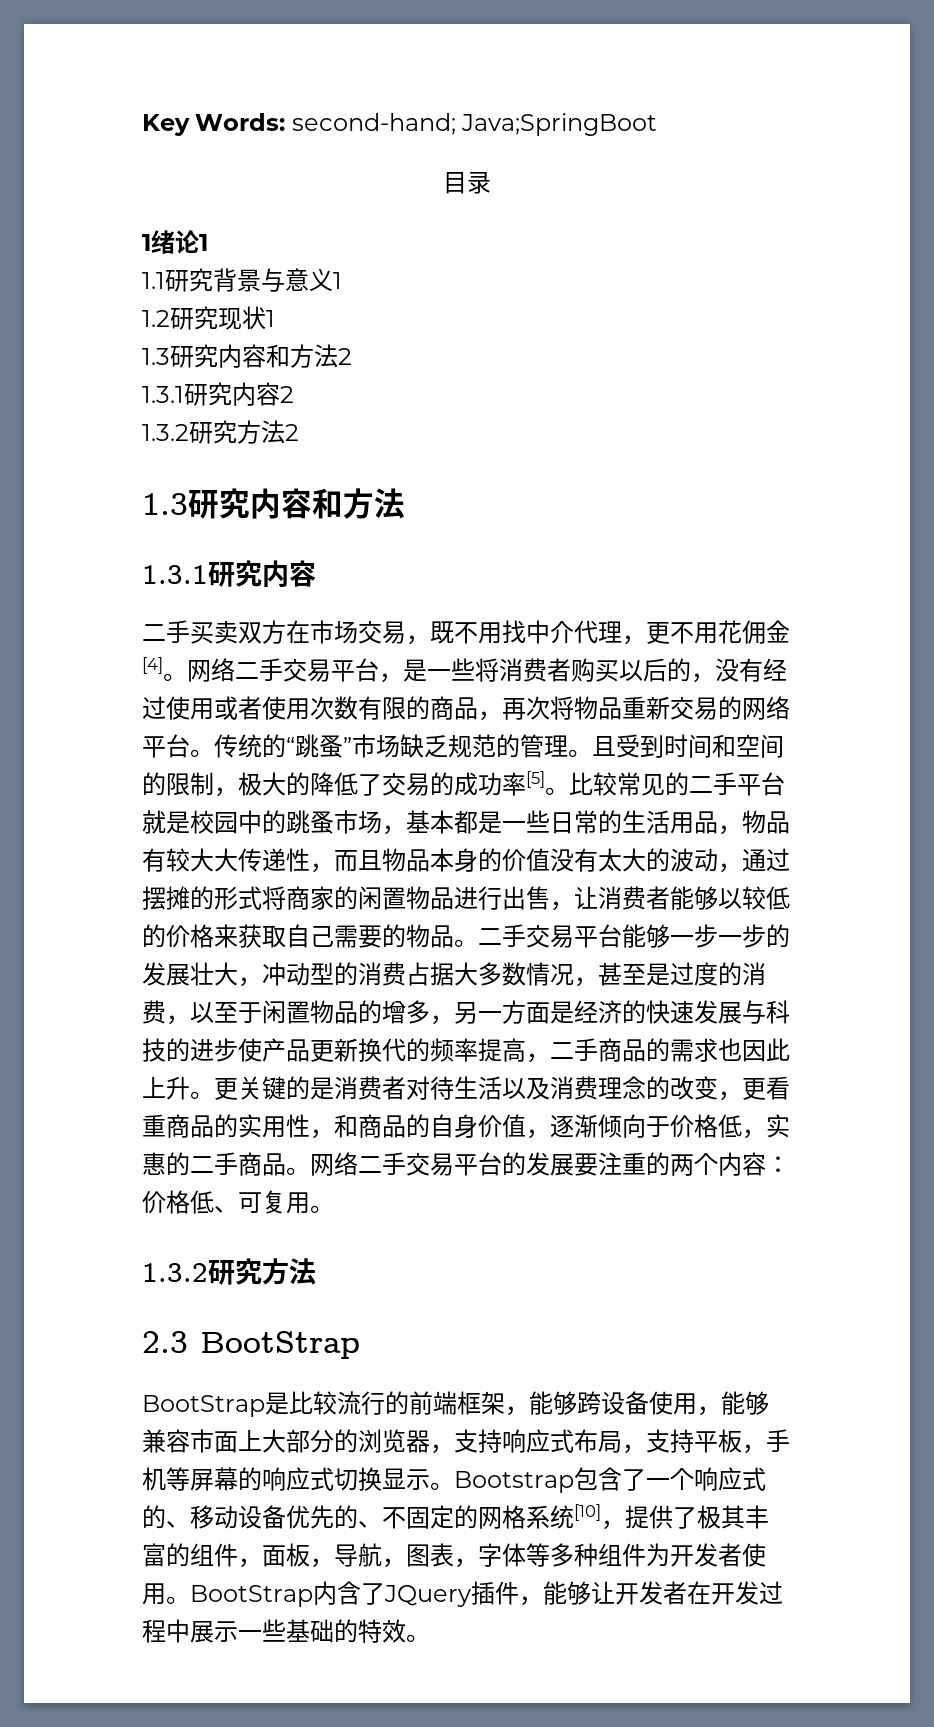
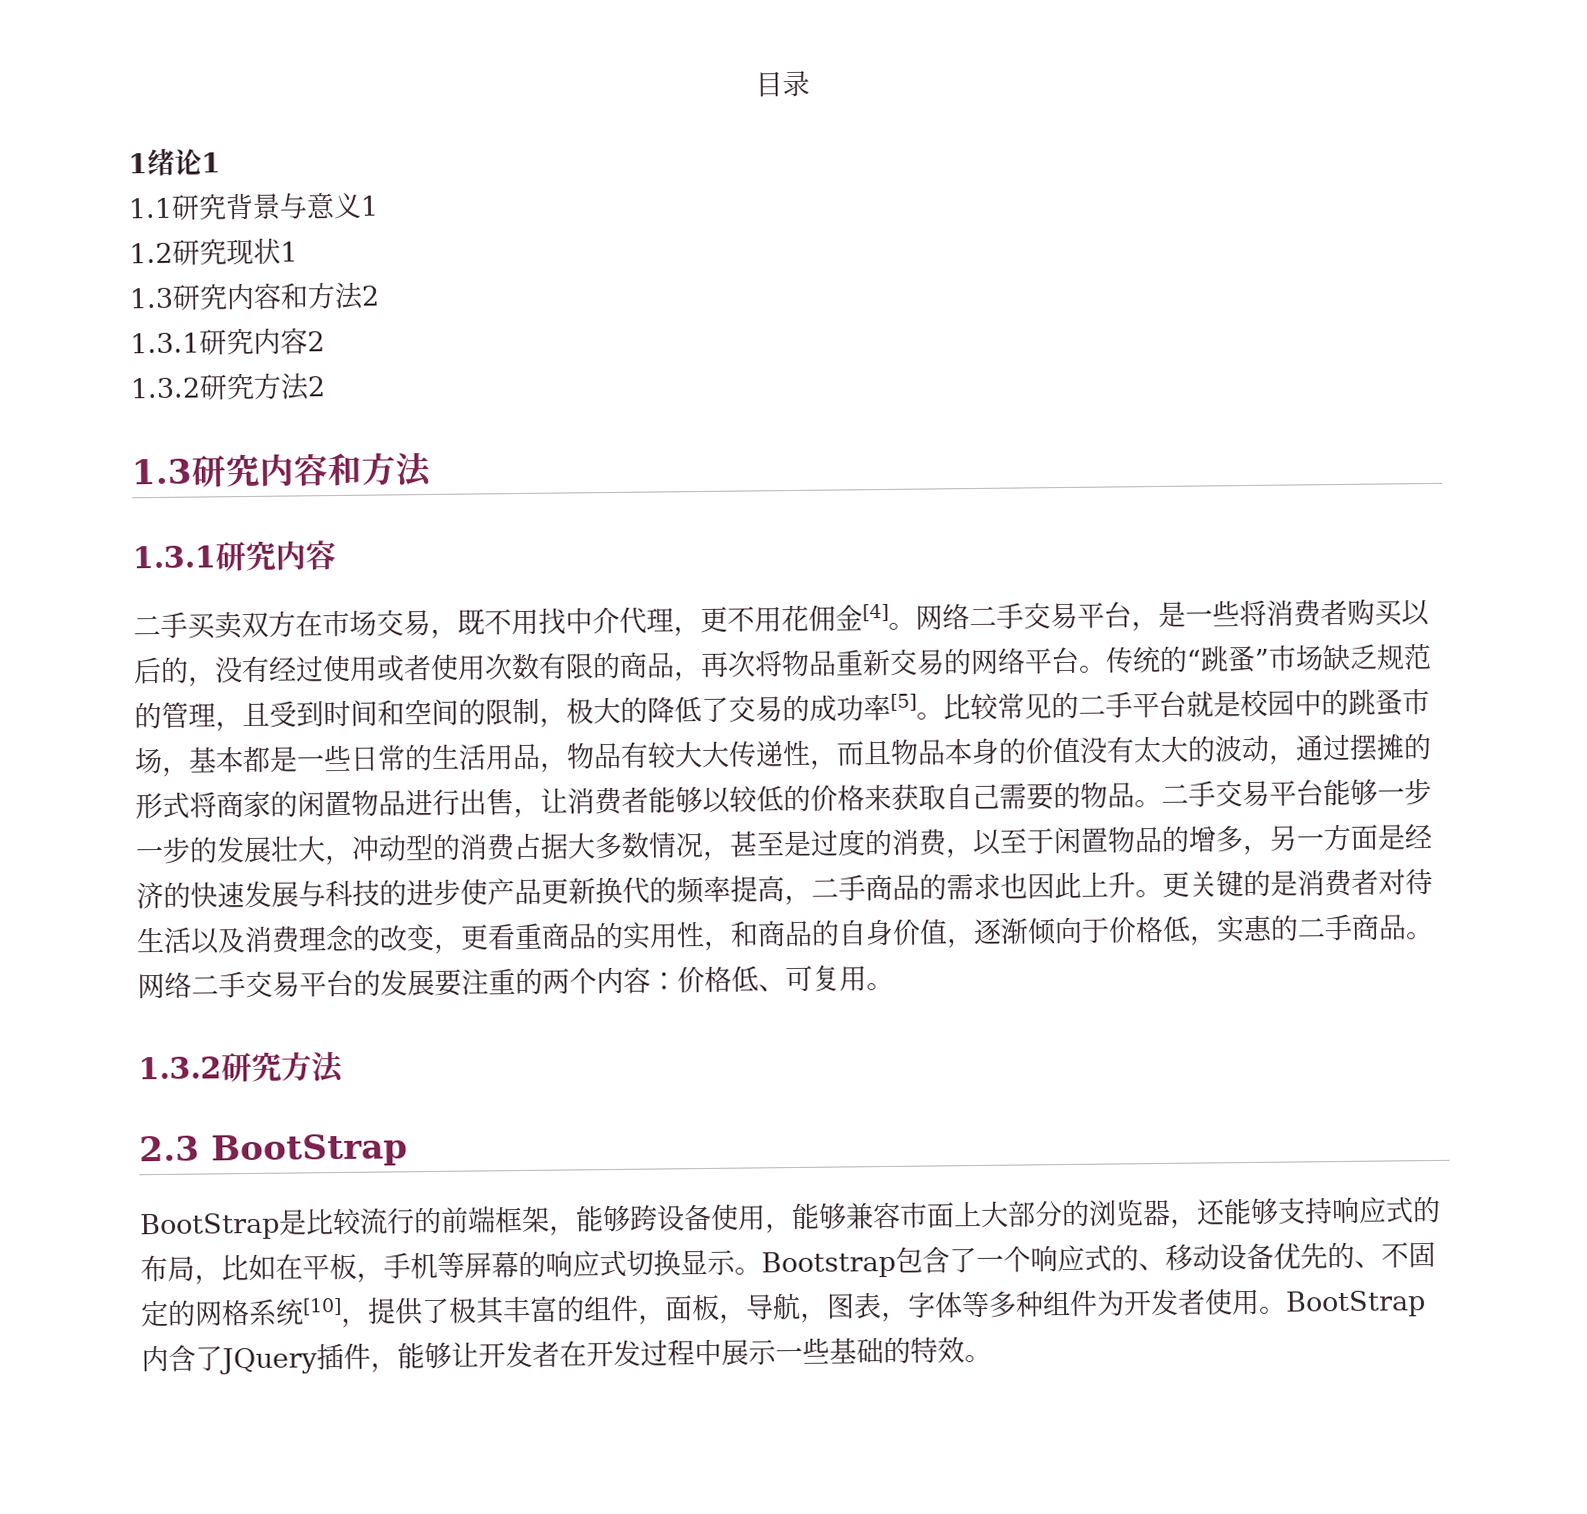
- Key Words: second-hand; Java;SpringBoot
- 传统的“跳蚤”市场缺乏规范的管理。且受到时间和空间的限制，极大的降低了交易的成功率[5]。
+ 传统的“跳蚤”市场缺乏规范的管理，且受到时间和空间的限制，极大的降低了交易的成功率[5]。
- BootStrap是比较流行的前端框架，能够跨设备使用，能够兼容市面上大部分的浏览器，支持响应式布局，支持平板，手机等屏幕的响应式切换显示。
+ BootStrap是比较流行的前端框架，能够跨设备使用，能够兼容市面上大部分的浏览器，还能够支持响应式的布局，比如在平板，手机等屏幕的响应式切换显示。

